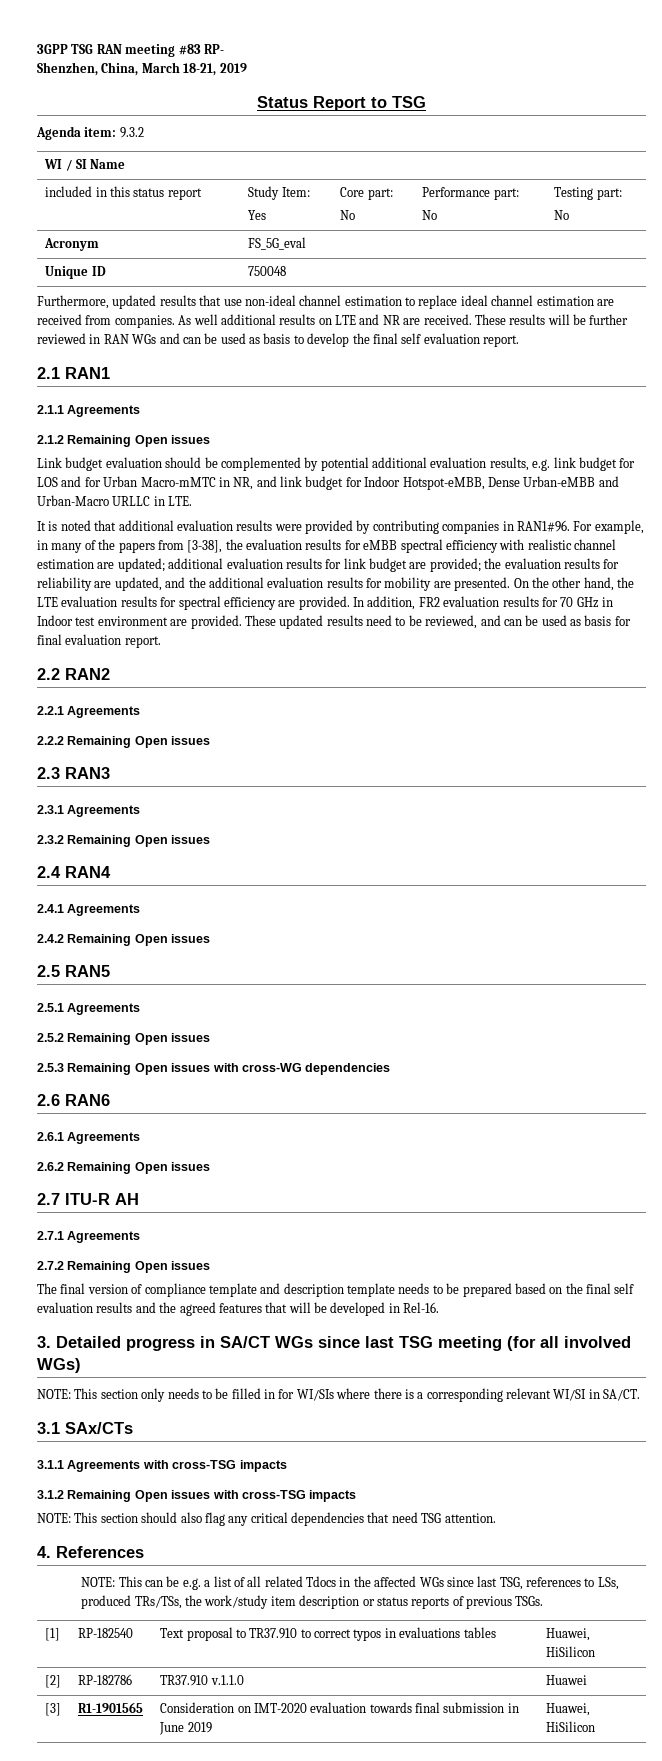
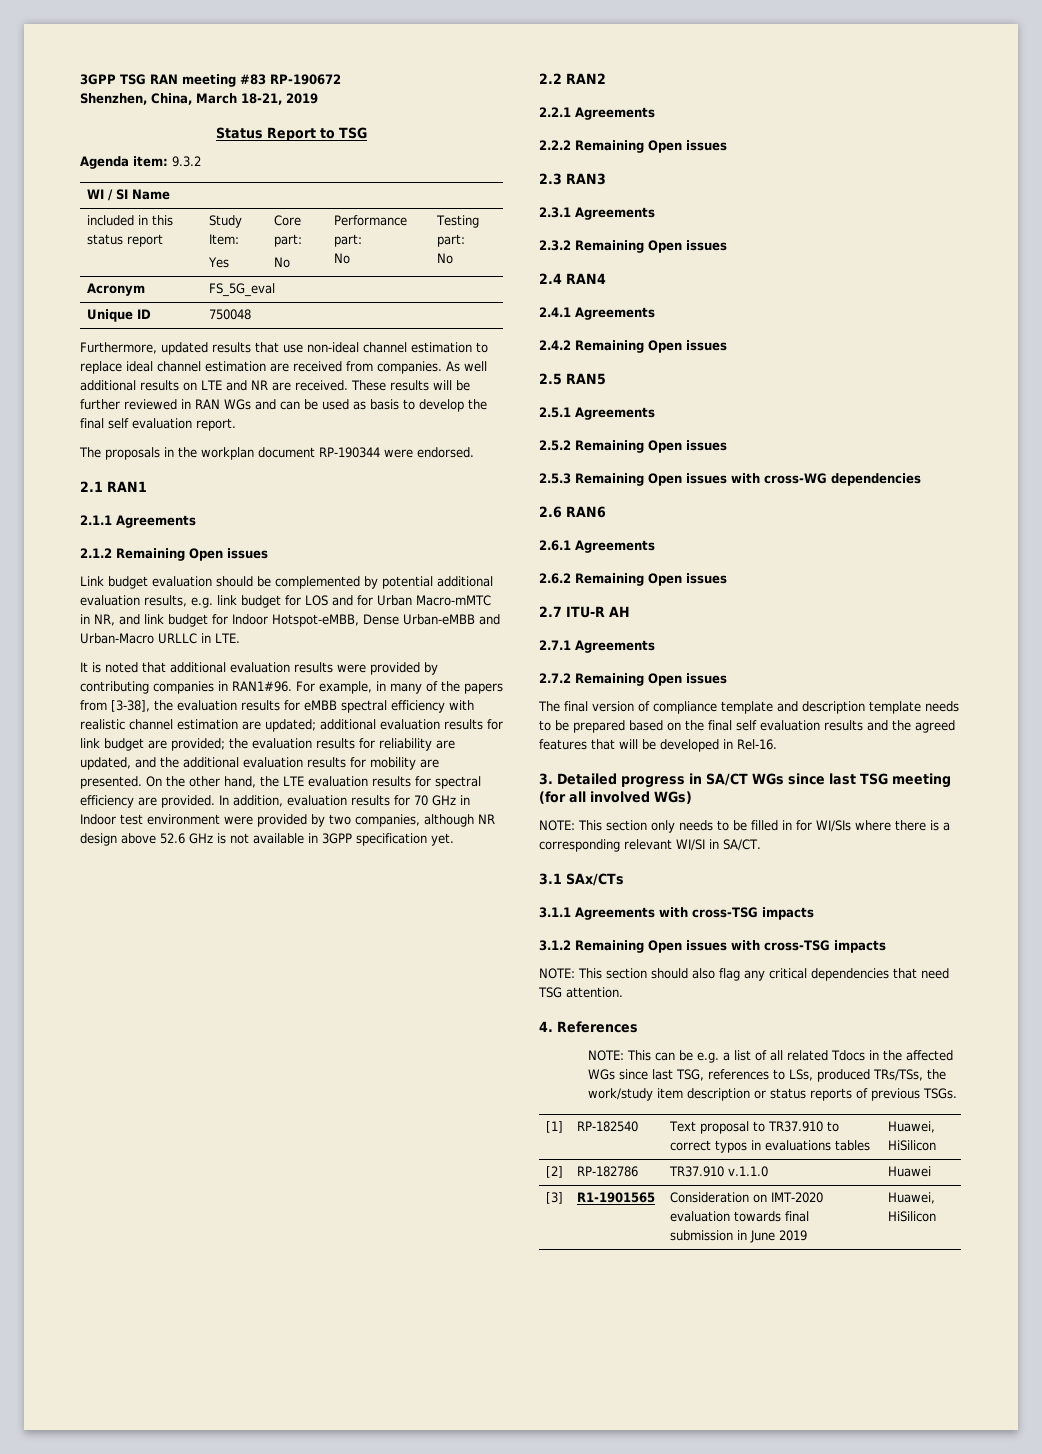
- 3GPP TSG RAN meeting #83 RP-
+ 3GPP TSG RAN meeting #83 RP-190672
+ The proposals in the workplan document RP-190344 were endorsed.
- In addition, FR2 evaluation results for 70 GHz in Indoor test environment are provided. These updated results need to be reviewed, and can be used as basis for final evaluation report.
+ In addition, evaluation results for 70 GHz in Indoor test environment were provided by two companies, although NR design above 52.6 GHz is not available in 3GPP specification yet.

